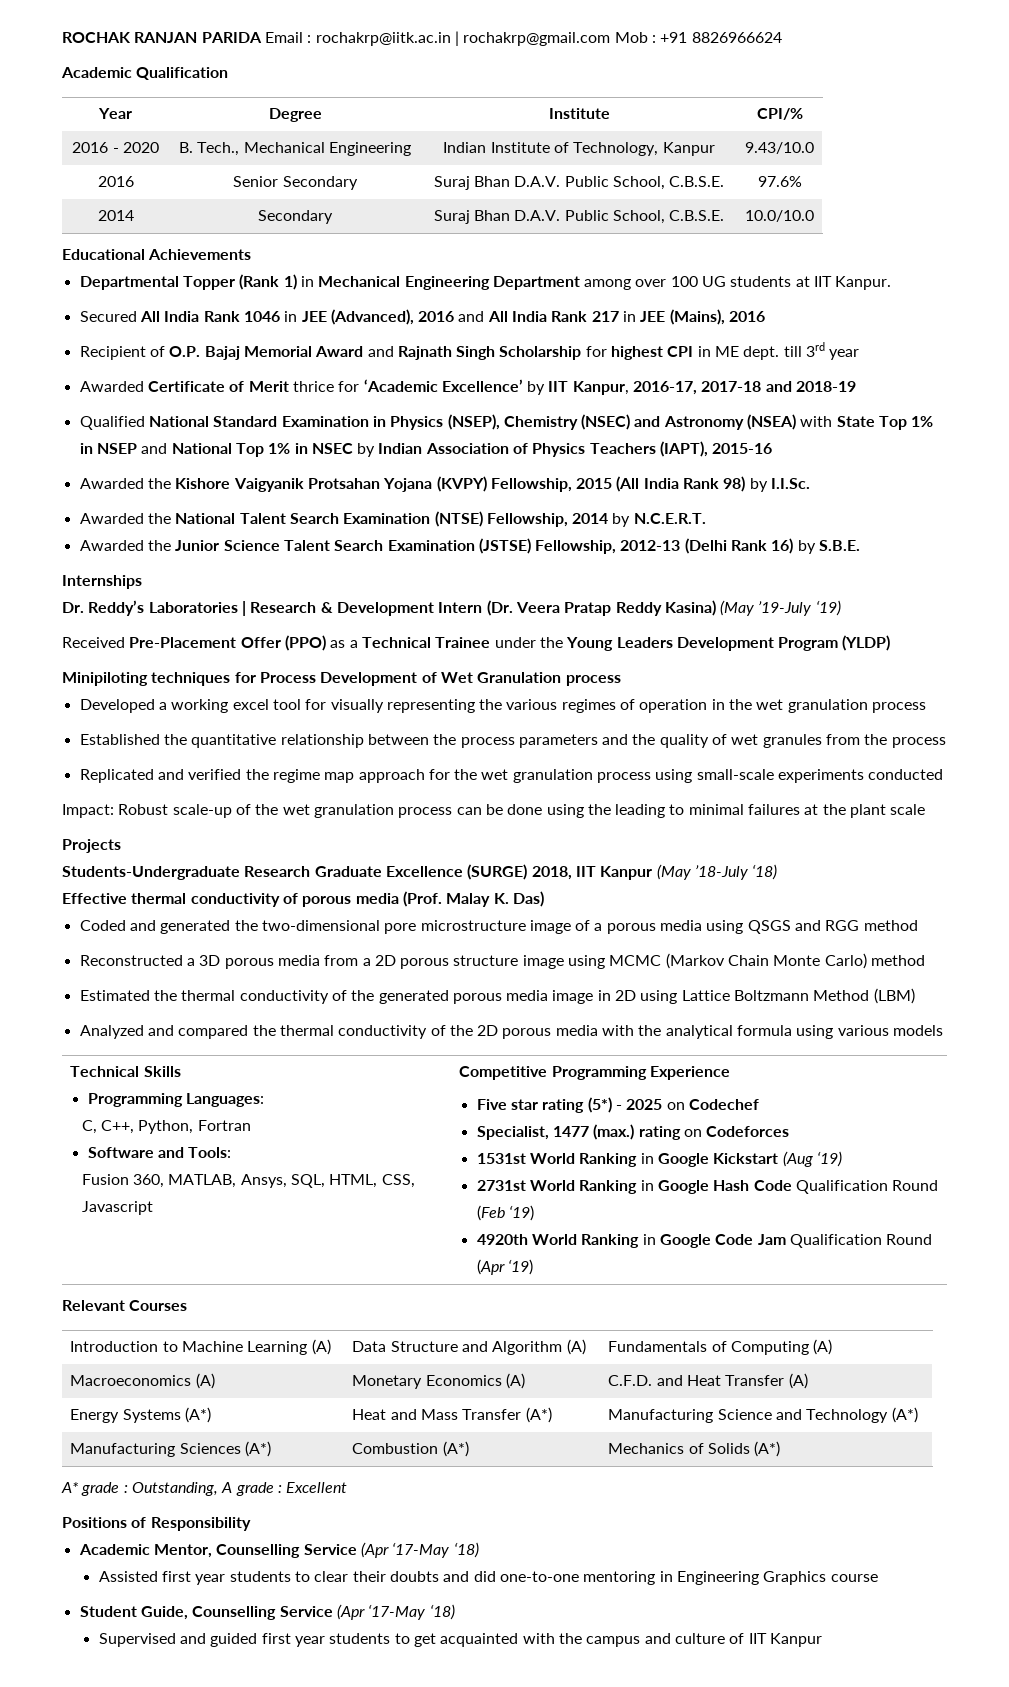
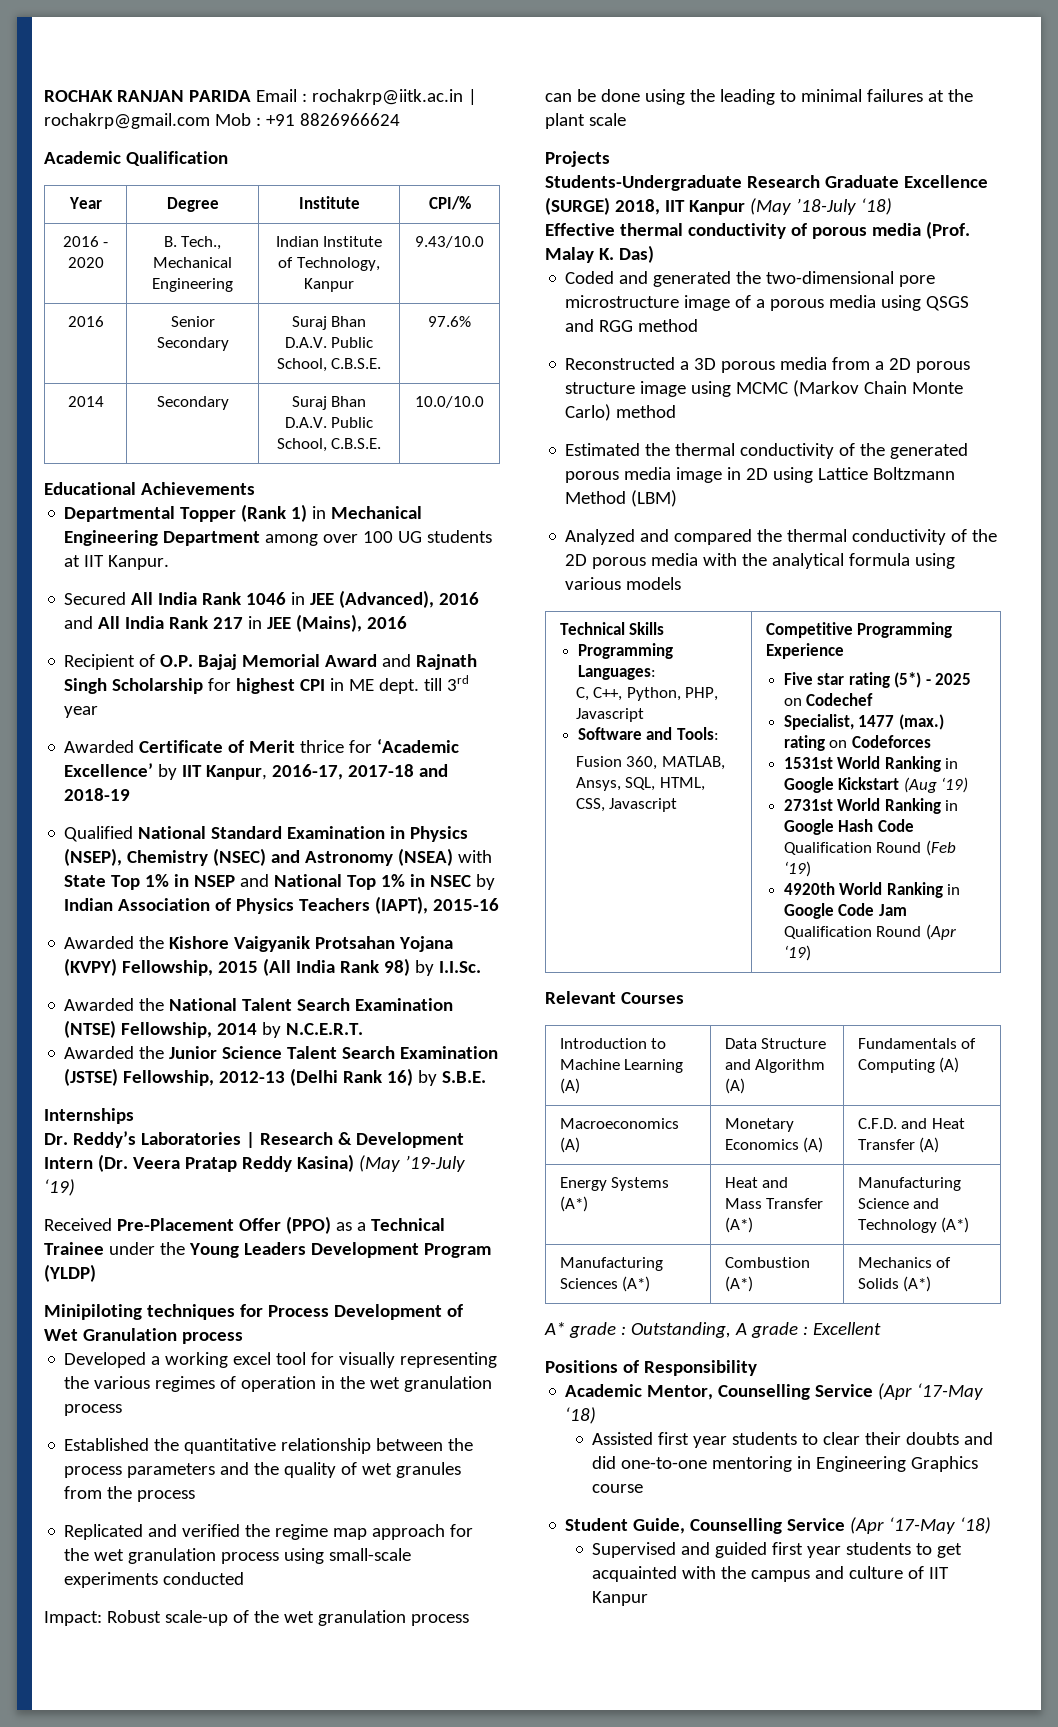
- C, C++, Python, Fortran
+ C, C++, Python, PHP, Javascript

